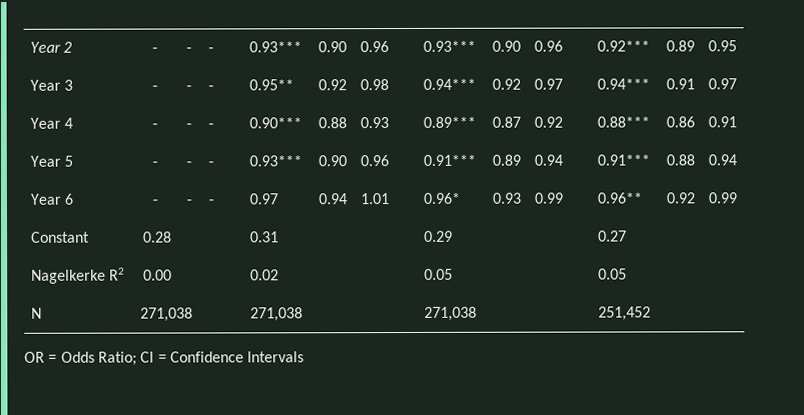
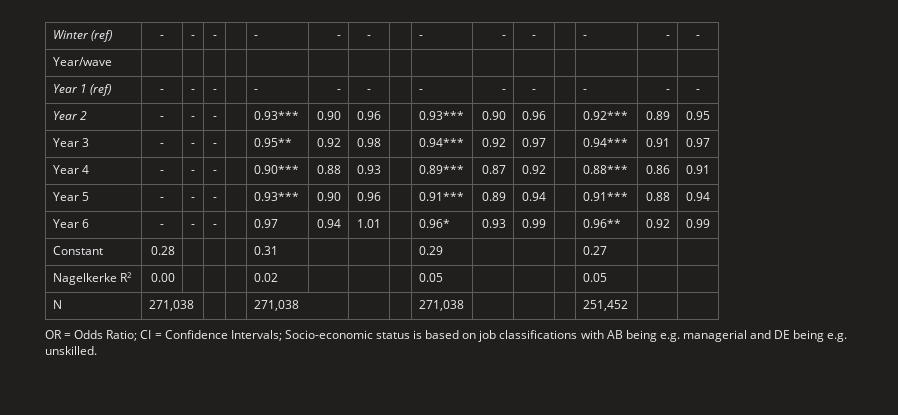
+ Winter (ref) | - | - | - | | - | - | - | | - | - | - | | - | - | -
+ Year/wave | | | | | | | | | | | | | | |
+ Year 1 (ref) | - | - | - | | - | - | - | | - | - | - | | - | - | -
- OR = Odds Ratio; CI = Confidence Intervals
+ OR = Odds Ratio; CI = Confidence Intervals; Socio-economic status is based on job classifications with AB being e.g. managerial and DE being e.g. unskilled.

